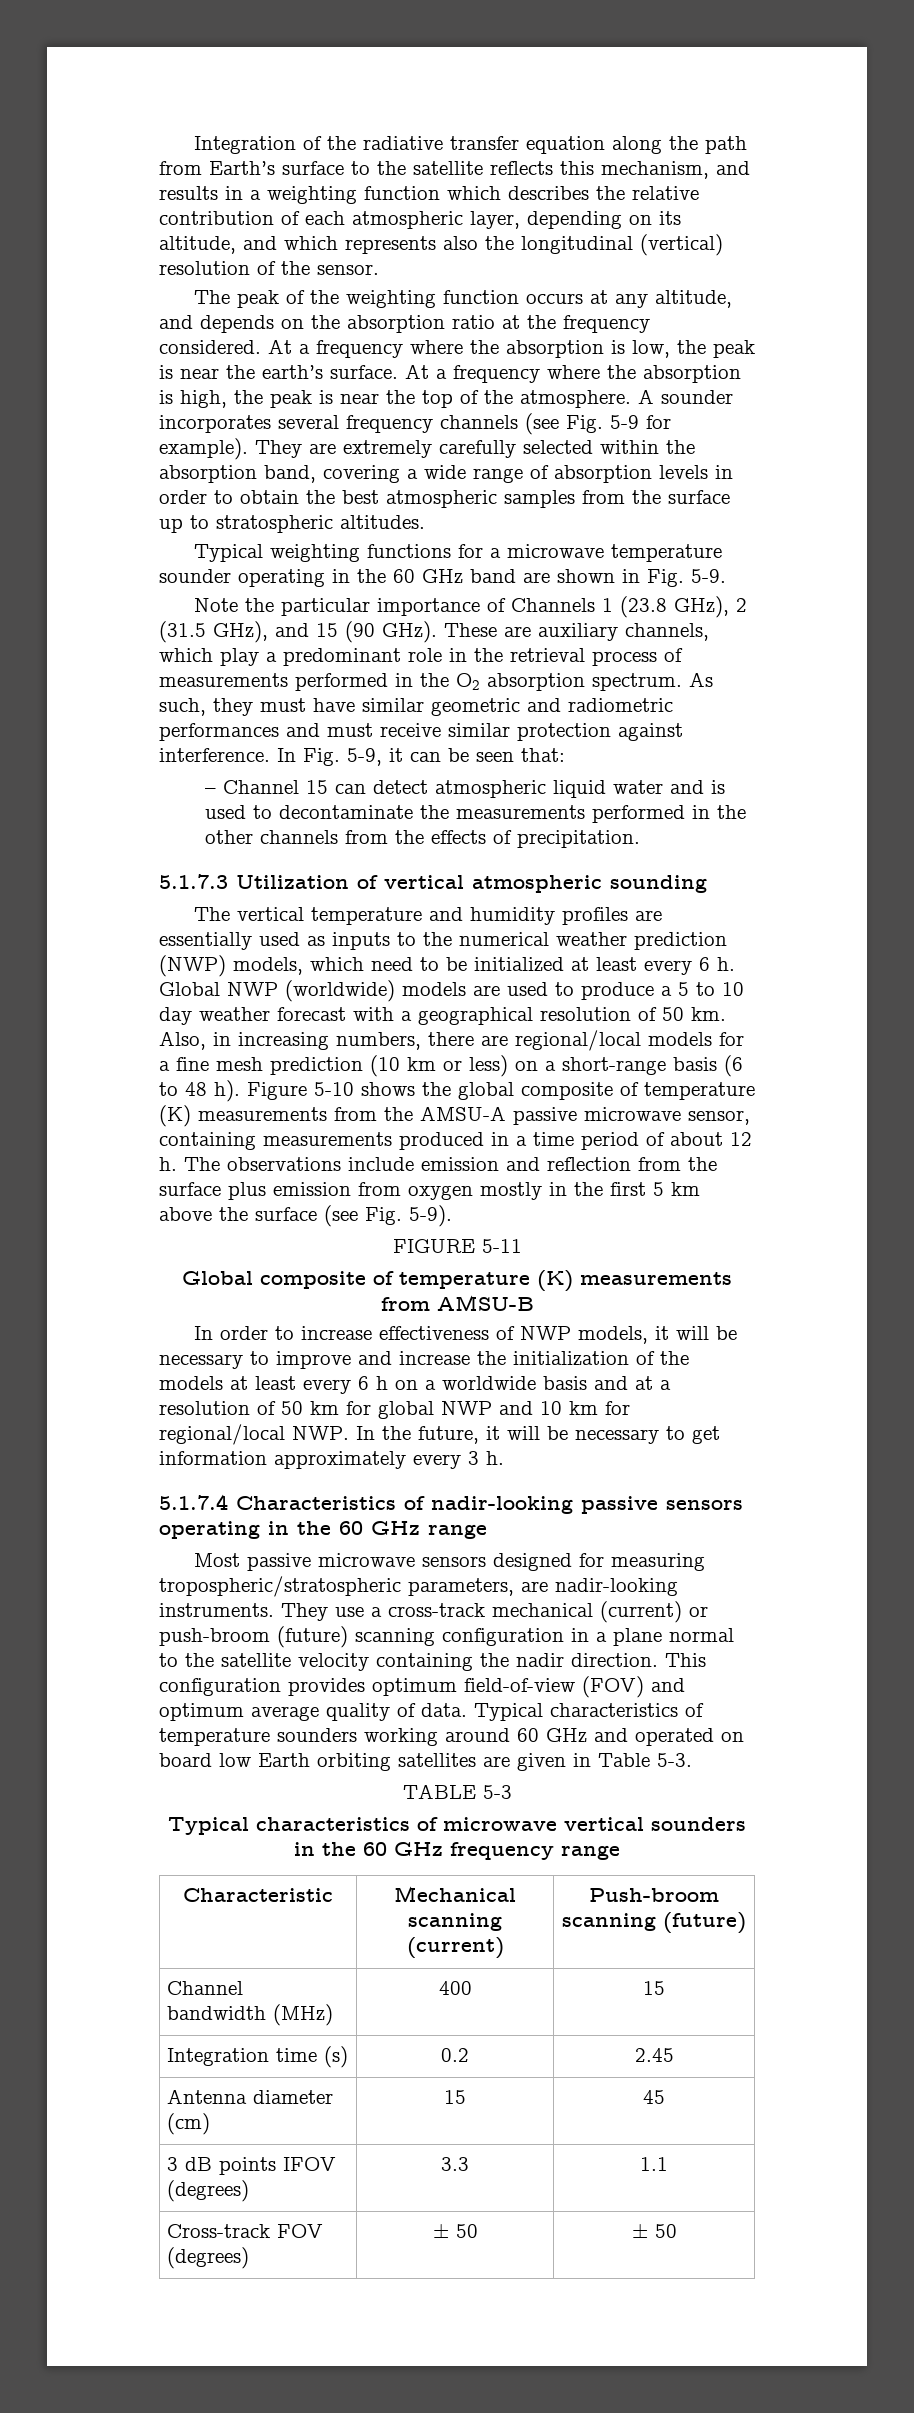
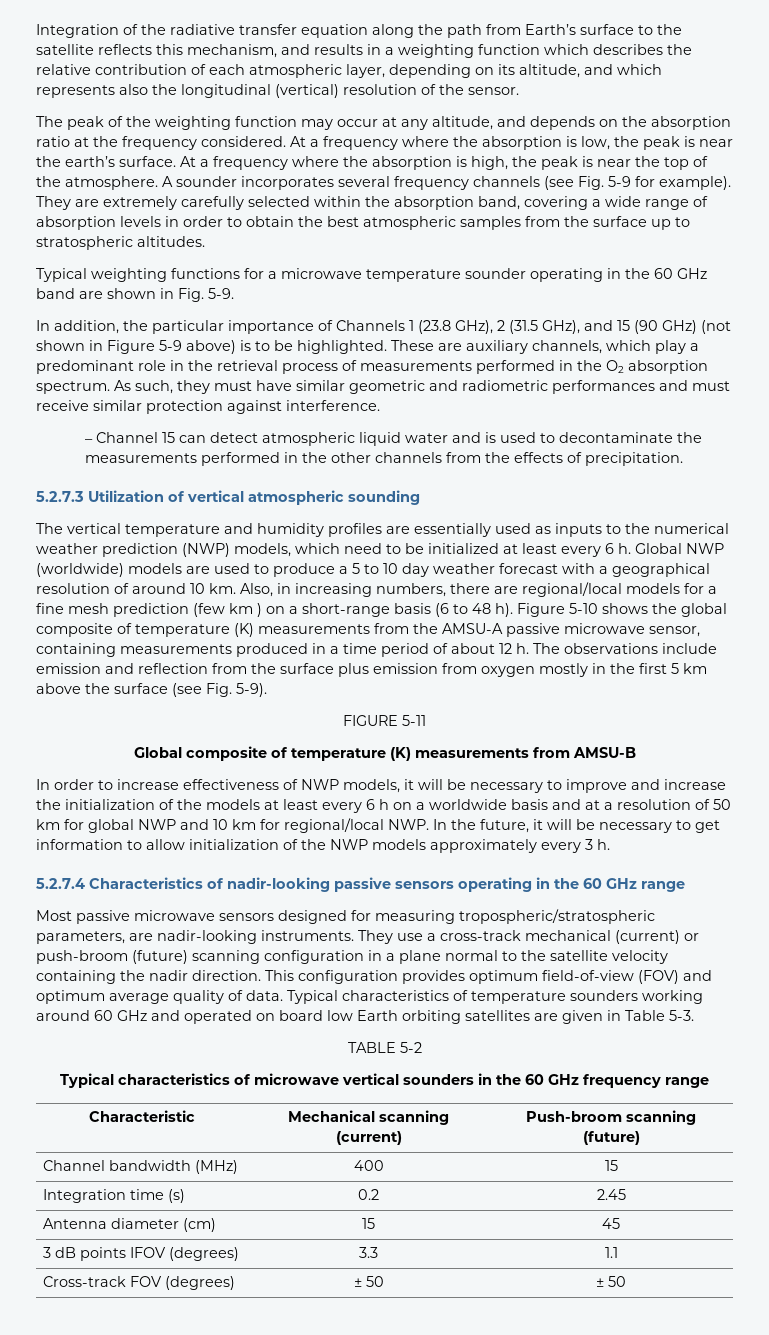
- The peak of the weighting function occurs at any altitude, and depends on the absorption ratio at the frequency considered.
+ The peak of the weighting function may occur at any altitude, and depends on the absorption ratio at the frequency considered.
- Note the particular importance of Channels 1 (23.8 GHz), 2 (31.5 GHz), and 15 (90 GHz).
+ In addition, the particular importance of Channels 1 (23.8 GHz), 2 (31.5 GHz), and 15 (90 GHz) (not shown in Figure 5-9 above) is to be highlighted.
- In Fig. 5-9, it can be seen that:
- 5.1.7.3 Utilization of vertical atmospheric sounding
+ 5.2.7.3 Utilization of vertical atmospheric sounding
- Global NWP (worldwide) models are used to produce a 5 to 10 day weather forecast with a geographical resolution of 50 km.
+ Global NWP (worldwide) models are used to produce a 5 to 10 day weather forecast with a geographical resolution of around 10 km.
- Also, in increasing numbers, there are regional/local models for a fine mesh prediction (10 km or less) on a short-range basis (6 to 48 h).
+ Also, in increasing numbers, there are regional/local models for a fine mesh prediction (few km ) on a short-range basis (6 to 48 h).
- In order to increase effectiveness of NWP models, it will be necessary to improve and increase the initialization of the models at least every 6 h on a worldwide basis and at a resolution of 50 km for global NWP and 10 km for regional/local NWP. In the future, it will be necessary to get information approximately every 3 h.
+ In order to increase effectiveness of NWP models, it will be necessary to improve and increase the initialization of the models at least every 6 h on a worldwide basis and at a resolution of 50 km for global NWP and 10 km for regional/local NWP. In the future, it will be necessary to get information to allow initialization of the NWP models approximately every 3 h.
- 5.1.7.4 Characteristics of nadir-looking passive sensors operating in the 60 GHz range
+ 5.2.7.4 Characteristics of nadir-looking passive sensors operating in the 60 GHz range
- TABLE 5-3
+ TABLE 5-2

